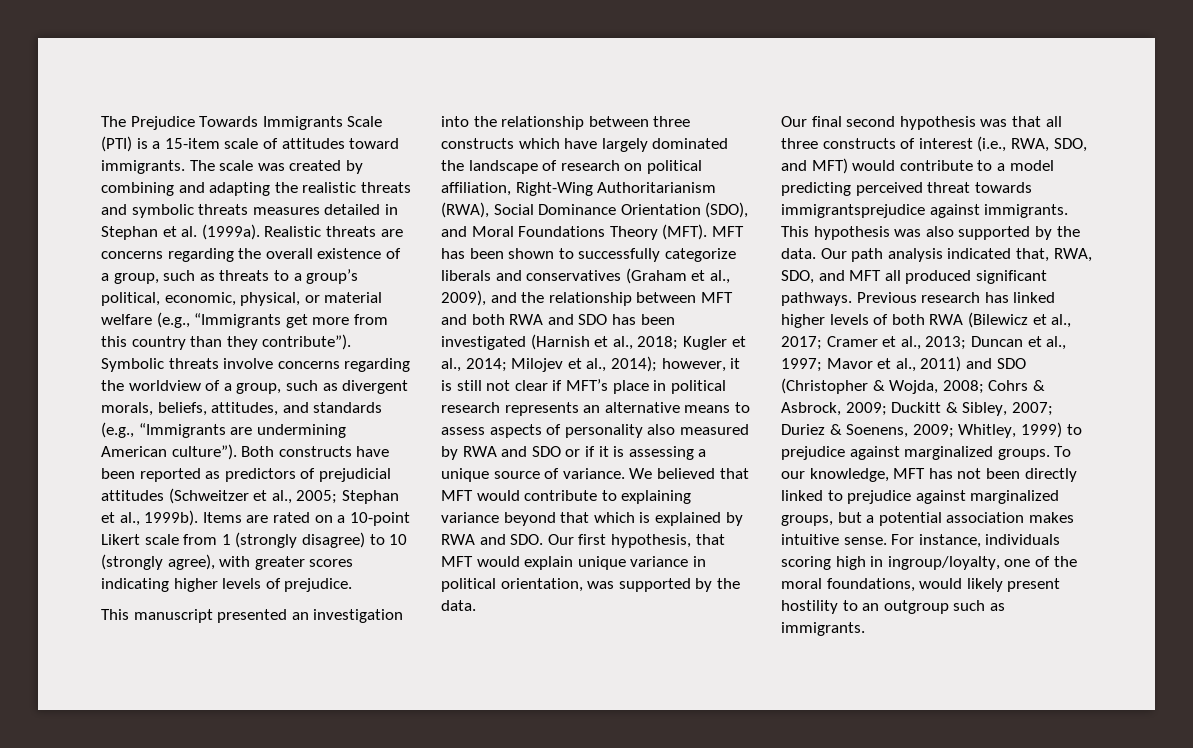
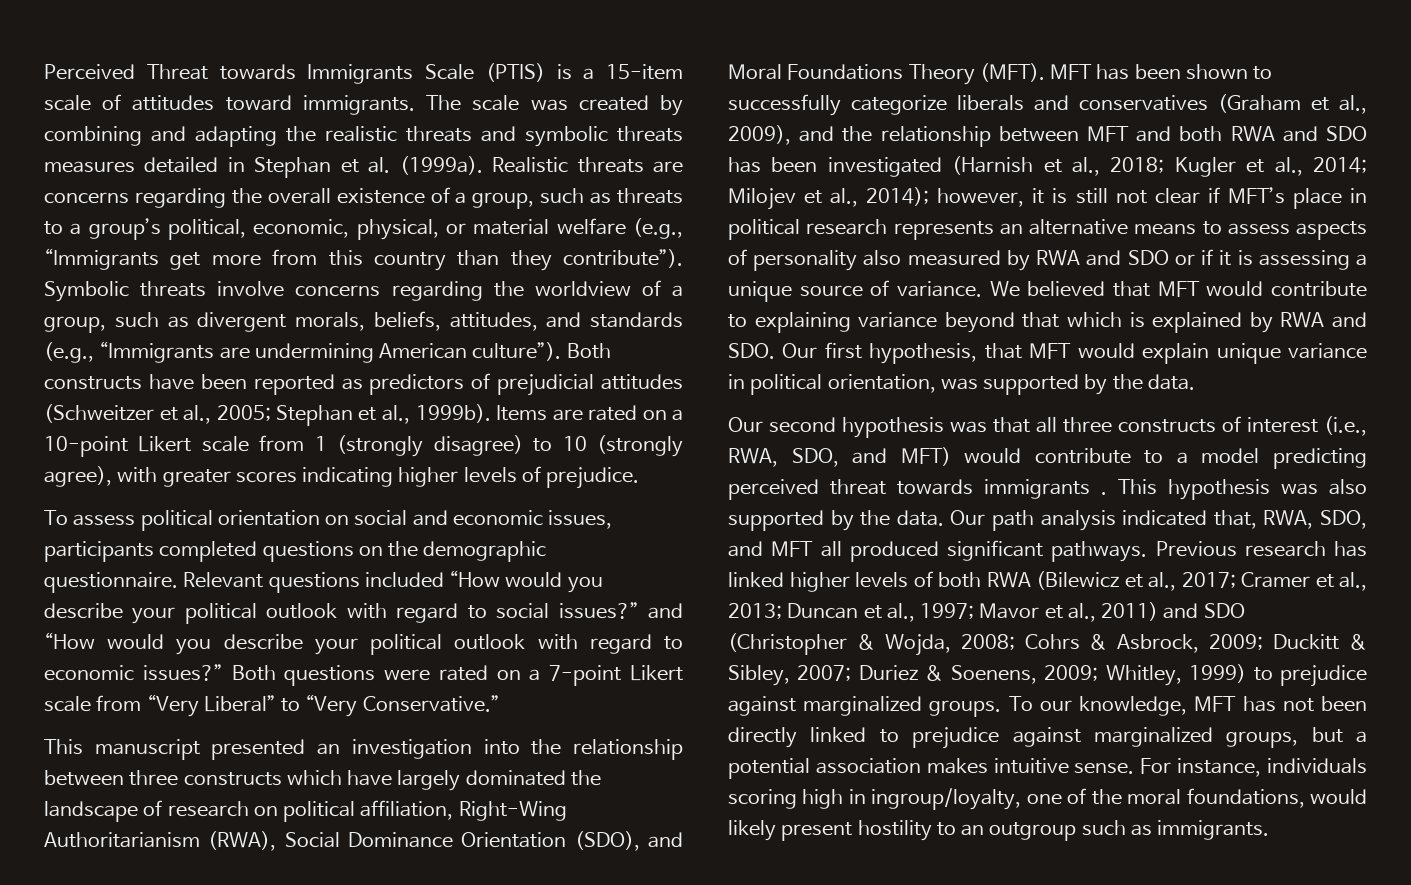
- The Prejudice Towards Immigrants Scale (PTI) is a 15-item scale of attitudes toward immigrants.
+ Perceived Threat towards Immigrants Scale (PTIS) is a 15-item scale of attitudes toward immigrants.
+ To assess political orientation on social and economic issues, participants completed questions on the demographic questionnaire. Relevant questions included “How would you describe your political outlook with regard to social issues?” and “How would you describe your political outlook with regard to economic issues?” Both questions were rated on a 7-point Likert scale from “Very Liberal” to “Very Conservative.”
- Our final second hypothesis was that all three constructs of interest (i.e., RWA, SDO, and MFT) would contribute to a model predicting perceived threat towards immigrantsprejudice against immigrants.
+ Our second hypothesis was that all three constructs of interest (i.e., RWA, SDO, and MFT) would contribute to a model predicting perceived threat towards immigrants .

